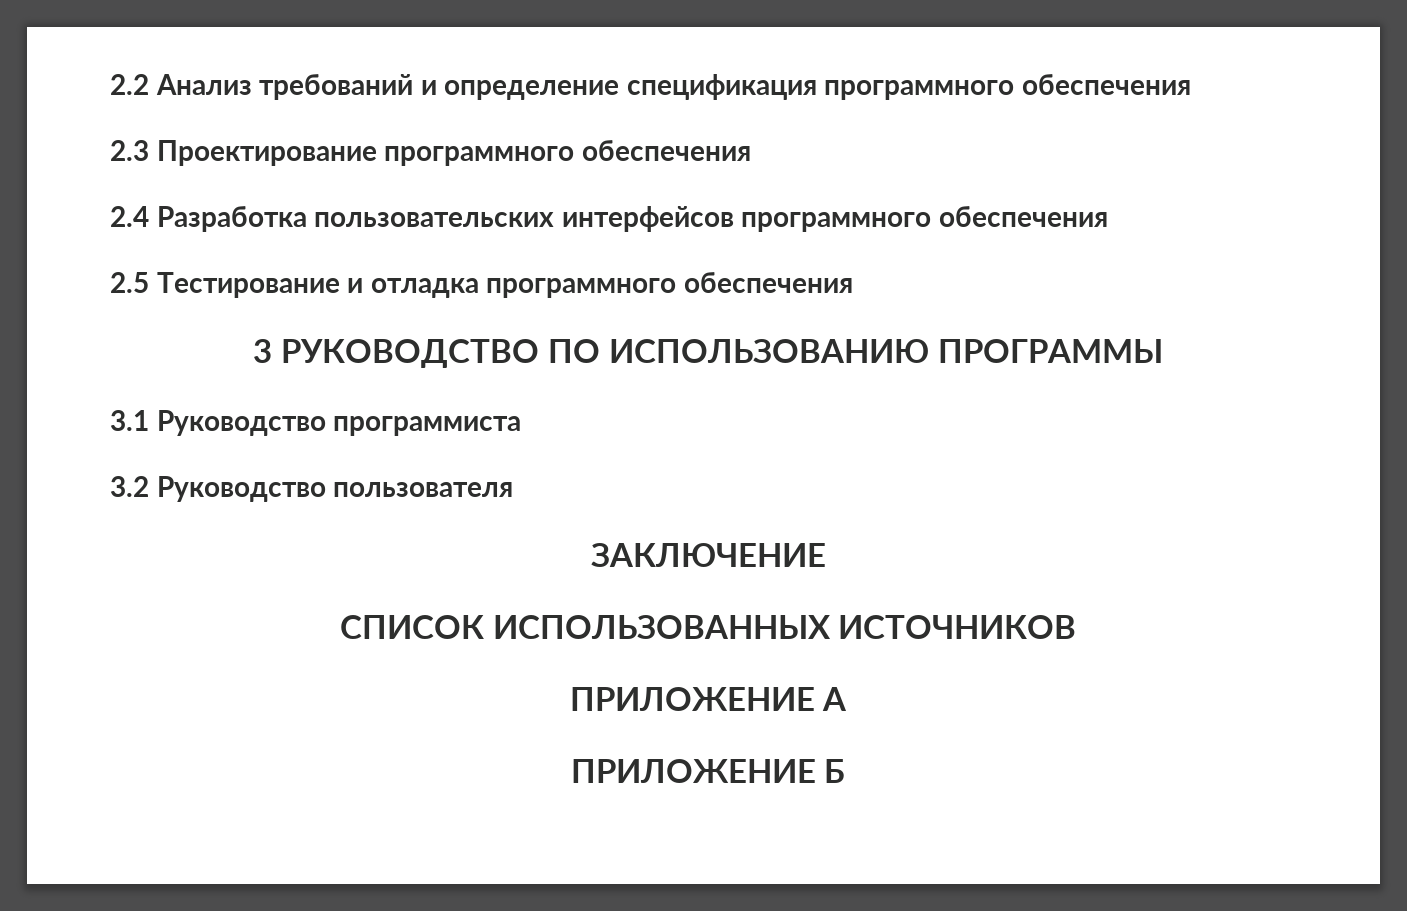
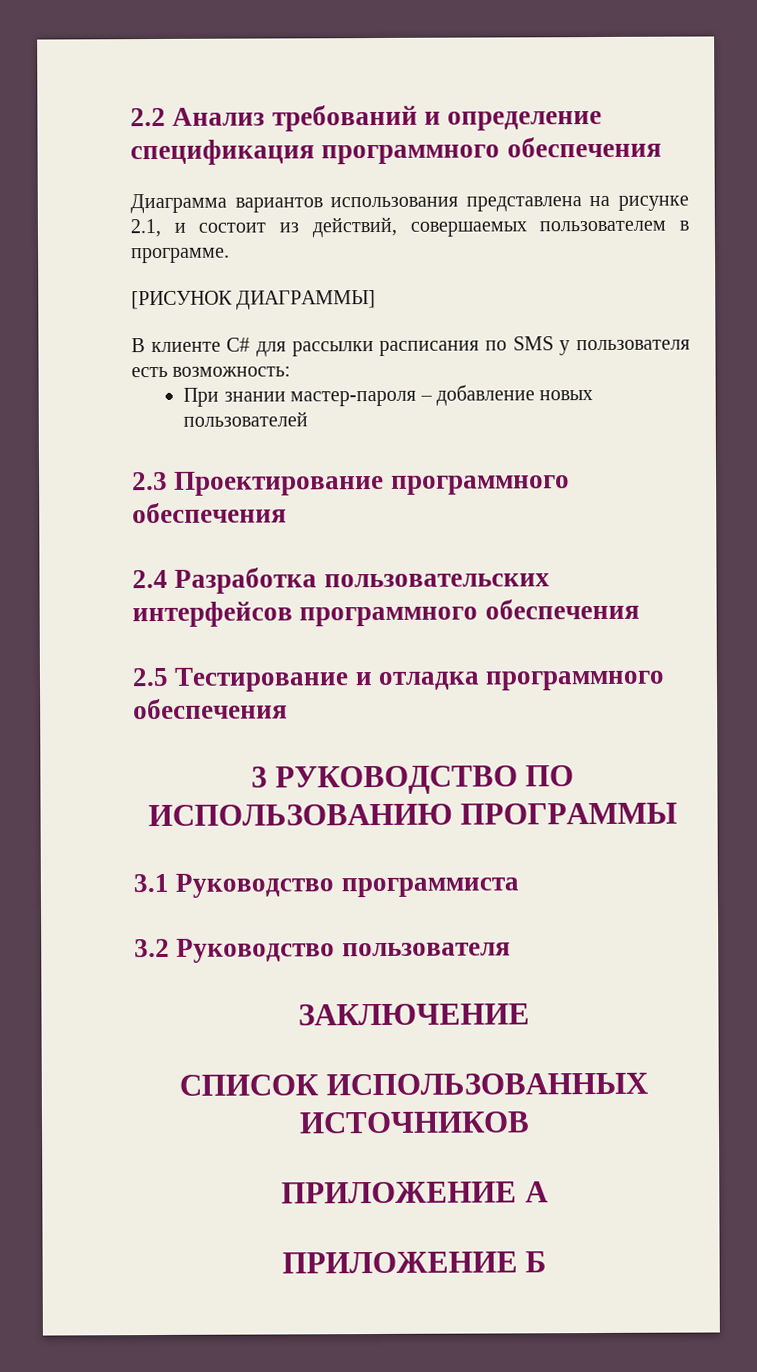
+ Диаграмма вариантов использования представлена на рисунке 2.1, и состоит из действий, совершаемых пользователем в программе.
+ [РИСУНОК ДИАГРАММЫ]
+ В клиенте С# для рассылки расписания по SMS у пользователя есть возможность:
+ При знании мастер-пароля – добавление новых пользователей

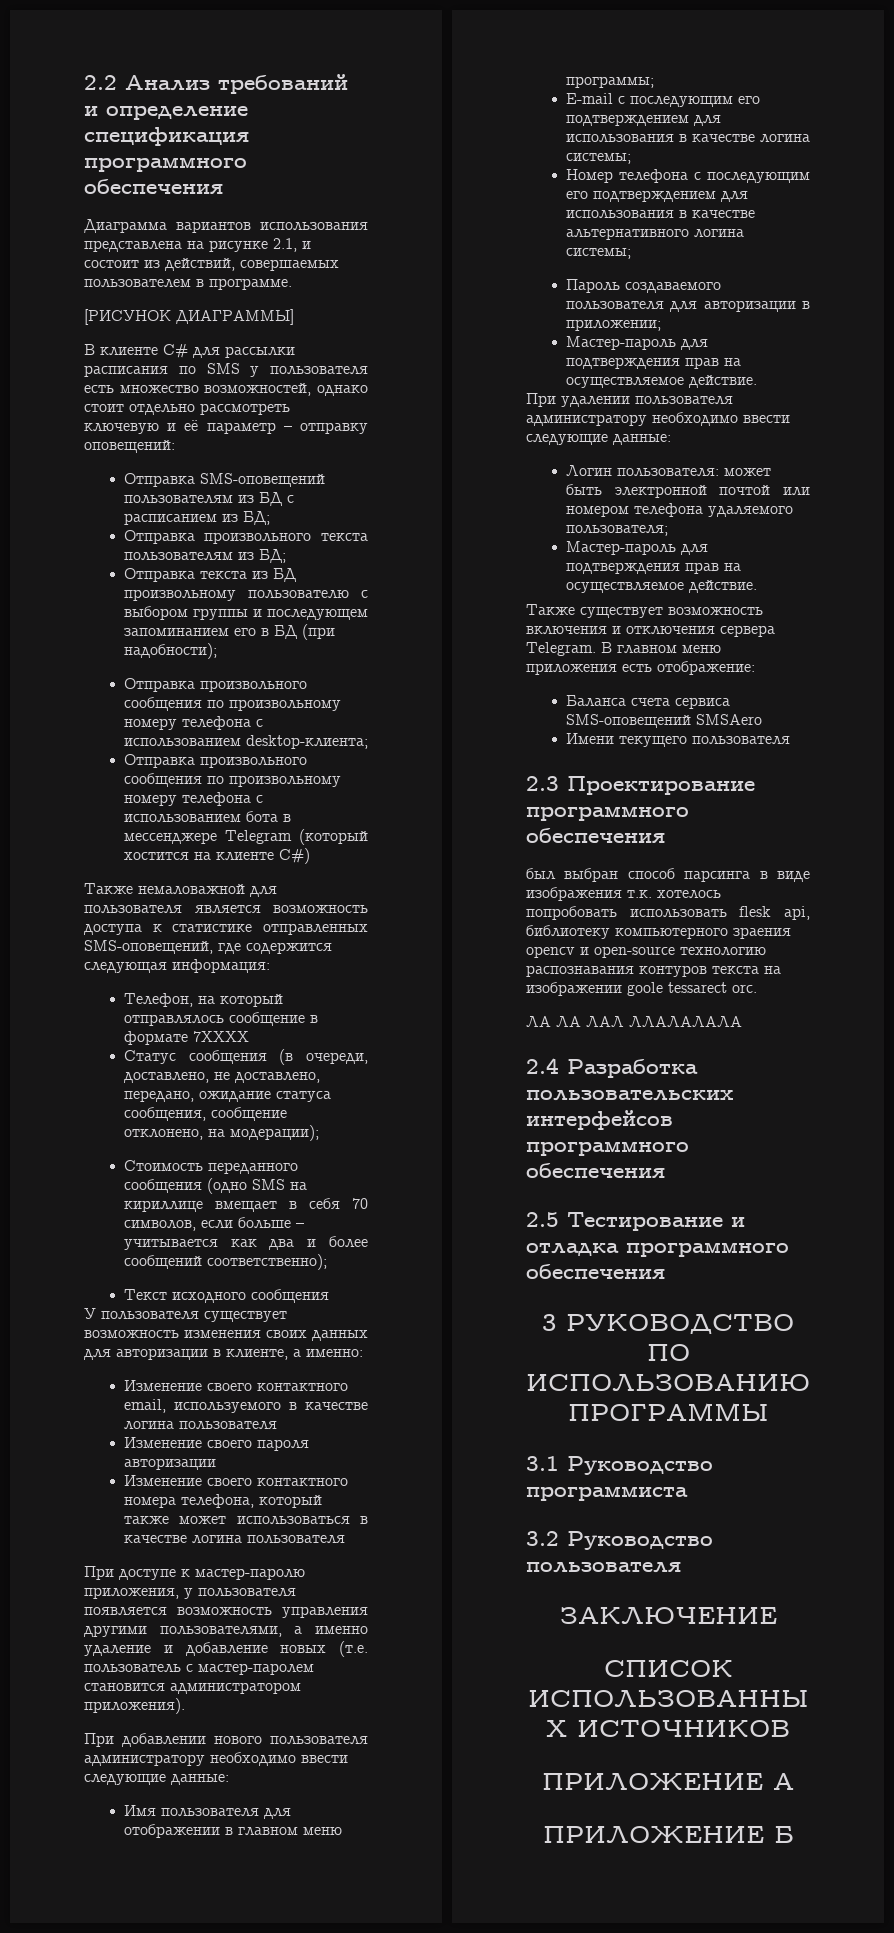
- В клиенте С# для рассылки расписания по SMS у пользователя есть возможность:
- При знании мастер-пароля – добавление новых пользователей
+ В клиенте С# для рассылки расписания по SMS у пользователя есть множество возможностей, однако стоит отдельно рассмотреть ключевую и её параметр – отправку оповещений:
+ Отправка SMS-оповещений пользователям из БД с расписанием из БД;
+ Отправка произвольного текста пользователям из БД;
+ Отправка текста из БД произвольному пользователю с выбором группы и последующем запоминанием его в БД (при надобности);
+ Отправка произвольного сообщения по произвольному номеру телефона с использованием desktop-клиента;
+ Отправка произвольного сообщения по произвольному номеру телефона с использованием бота в мессенджере Telegram (который хостится на клиенте C#)
+ Также немаловажной для пользователя является возможность доступа к статистике отправленных SMS-оповещений, где содержится следующая информация:
+ Телефон, на который отправлялось сообщение в формате 7XXXX
+ Статус сообщения (в очереди, доставлено, не доставлено, передано, ожидание статуса сообщения, сообщение отклонено, на модерации);
+ Стоимость переданного сообщения (одно SMS на кириллице вмещает в себя 70 символов, если больше – учитывается как два и более сообщений соответственно);
+ Текст исходного сообщения
+ У пользователя существует возможность изменения своих данных для авторизации в клиенте, а именно:
+ Изменение своего контактного email, используемого в качестве логина пользователя
+ Изменение своего пароля авторизации
+ Изменение своего контактного номера телефона, который также может использоваться в качестве логина пользователя
+ При доступе к мастер-паролю приложения, у пользователя появляется возможность управления другими пользователями, а именно удаление и добавление новых (т.е. пользователь с мастер-паролем становится администратором приложения).
+ При добавлении нового пользователя администратору необходимо ввести следующие данные:
+ Имя пользователя для отображении в главном меню программы;
+ E-mail с последующим его подтверждением для использования в качестве логина системы;
+ Номер телефона с последующим его подтверждением для использования в качестве альтернативного логина системы;
+ Пароль создаваемого пользователя для авторизации в приложении;
+ Мастер-пароль для подтверждения прав на осуществляемое действие.
+ При удалении пользователя администратору необходимо ввести следующие данные:
+ Логин пользователя: может быть электронной почтой или номером телефона удаляемого пользователя;
+ Мастер-пароль для подтверждения прав на осуществляемое действие.
+ Также существует возможность включения и отключения сервера Telegram. В главном меню приложения есть отображение:
+ Баланса счета сервиса SMS-оповещений SMSAero
+ Имени текущего пользователя
  2.3 Проектирование программного обеспечения
+ был выбран способ парсинга в виде изображения т.к. хотелось попробовать использовать flesk api, библиотеку компьютерного зраения opencv и open-source технологию распознавания контуров текста на изображении goole tessarect orc.
+ ЛА ЛА ЛАЛ ЛЛАЛАЛАЛА

